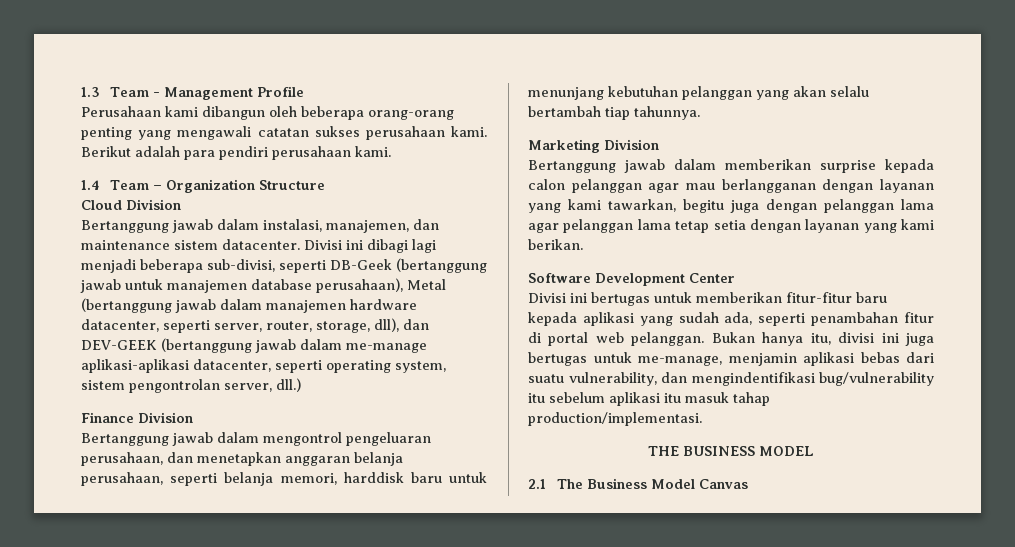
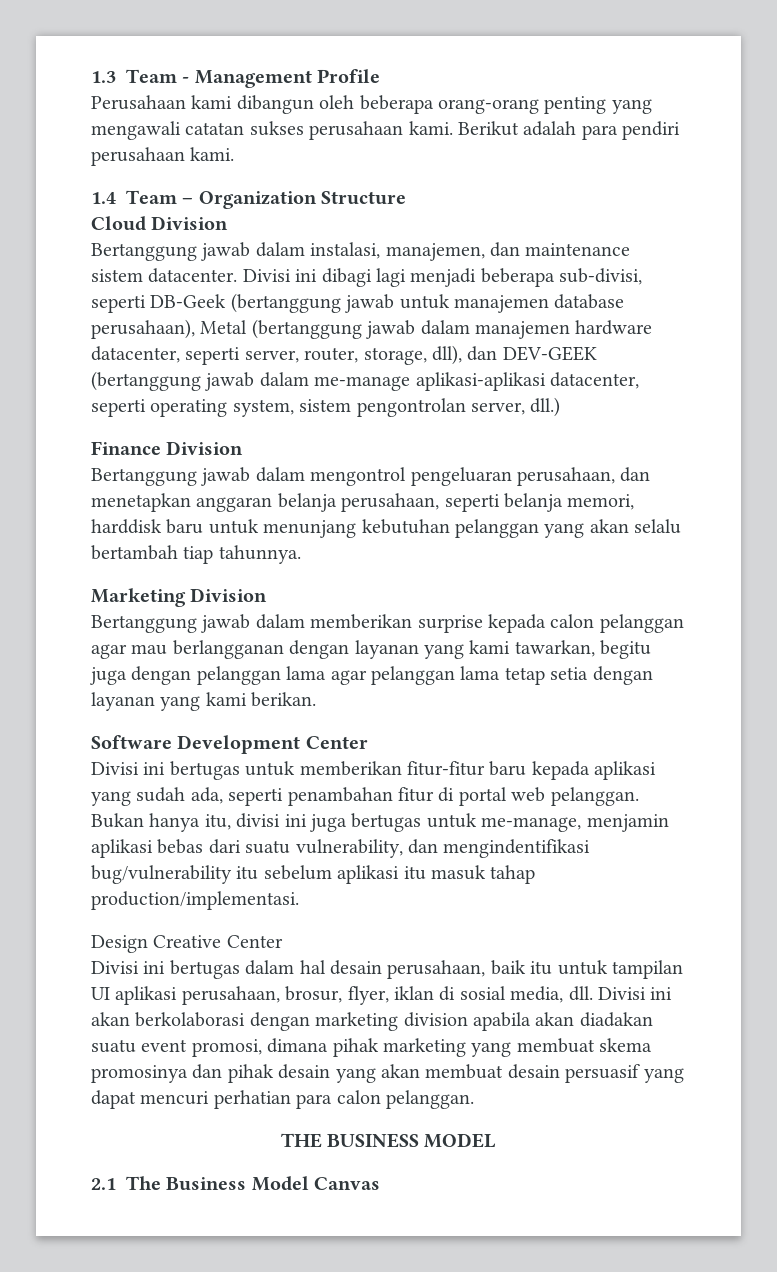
+ Design Creative Center
+ Divisi ini bertugas dalam hal desain perusahaan, baik itu untuk tampilan UI aplikasi perusahaan, brosur, flyer, iklan di sosial media, dll. Divisi ini akan berkolaborasi dengan marketing division apabila akan diadakan suatu event promosi, dimana pihak marketing yang membuat skema promosinya dan pihak desain yang akan membuat desain persuasif yang dapat mencuri perhatian para calon pelanggan.

